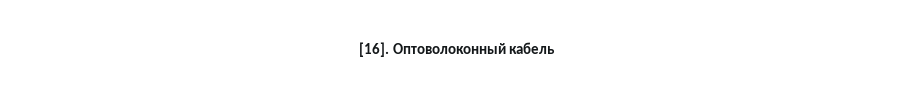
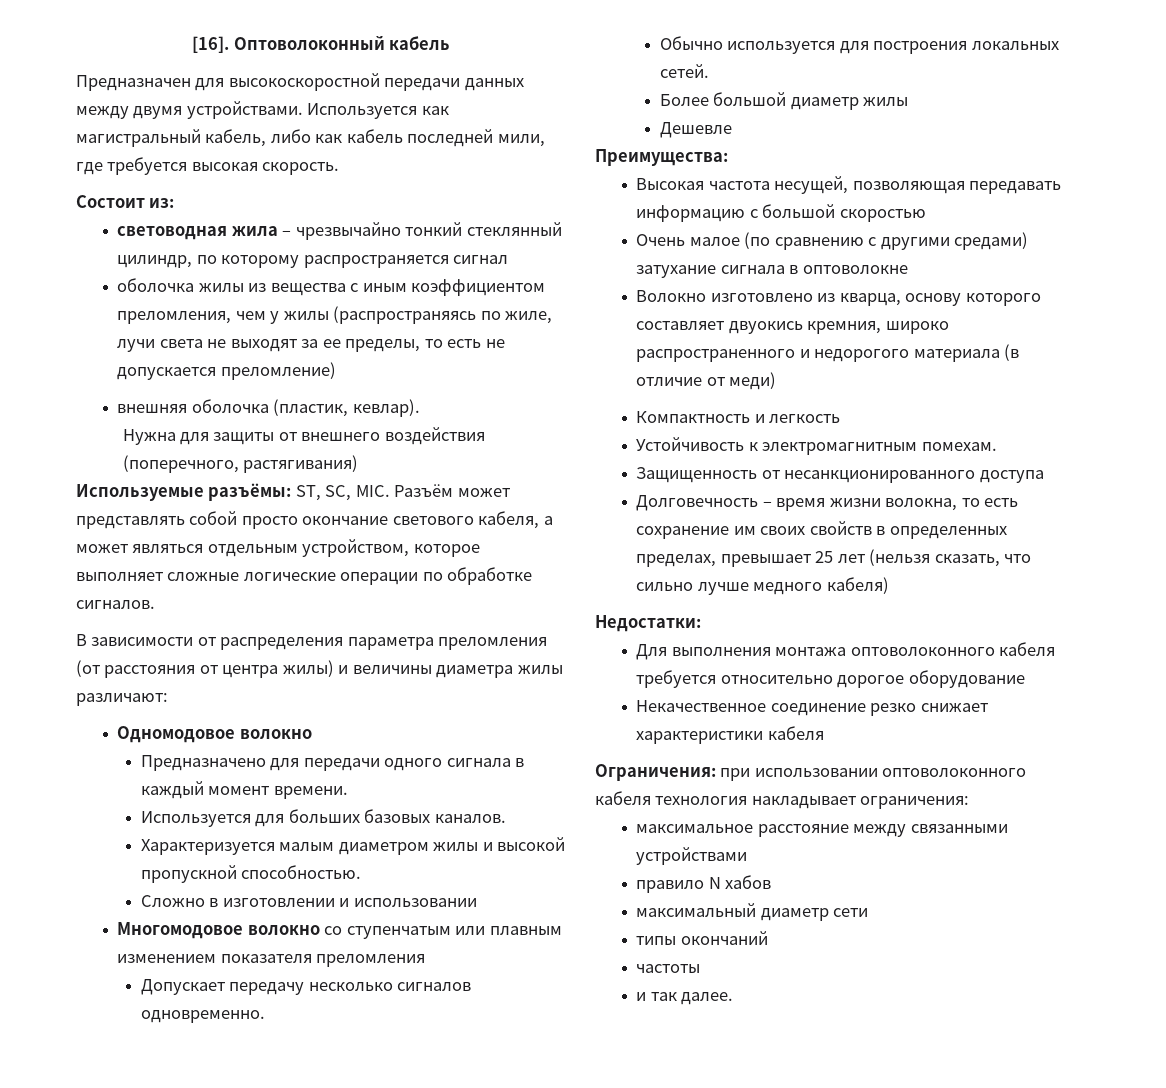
+ Предназначен для высокоскоростной передачи данных между двумя устройствами. Используется как магистральный кабель, либо как кабель последней мили, где требуется высокая скорость.
+ Состоит из:
+ световодная жила – чрезвычайно тонкий стеклянный цилиндр, по которому распространяется сигнал
+ оболочка жилы из вещества с иным коэффициентом преломления, чем у жилы (распространяясь по жиле, лучи света не выходят за ее пределы, то есть не допускается преломление)
+ внешняя оболочка (пластик, кевлар).
+ Нужна для защиты от внешнего воздействия (поперечного, растягивания)
+ Используемые разъёмы: ST, SC, MIC. Разъём может представлять собой просто окончание светового кабеля, а может являться отдельным устройством, которое выполняет сложные логические операции по обработке сигналов.
+ В зависимости от распределения параметра преломления (от расстояния от центра жилы) и величины диаметра жилы различают:
+ Одномодовое волокно
+ Предназначено для передачи одного сигнала в каждый момент времени.
+ Используется для больших базовых каналов.
+ Характеризуется малым диаметром жилы и высокой пропускной способностью.
+ Сложно в изготовлении и использовании
+ Многомодовое волокно со ступенчатым или плавным изменением показателя преломления
+ Допускает передачу несколько сигналов одновременно.
+ Обычно используется для построения локальных сетей.
+ Более большой диаметр жилы
+ Дешевле
+ Преимущества:
+ Высокая частота несущей, позволяющая передавать информацию с большой скоростью
+ Очень малое (по сравнению с другими средами) затухание сигнала в оптоволокне
+ Волокно изготовлено из кварца, основу которого составляет двуокись кремния, широко распространенного и недорогого материала (в отличие от меди)
+ Компактность и легкость
+ Устойчивость к электромагнитным помехам.
+ Защищенность от несанкционированного доступа
+ Долговечность – время жизни волокна, то есть сохранение им своих свойств в определенных пределах, превышает 25 лет (нельзя сказать, что сильно лучше медного кабеля)
+ Недостатки:
+ Для выполнения монтажа оптоволоконного кабеля требуется относительно дорогое оборудование
+ Некачественное соединение резко снижает характеристики кабеля
+ Ограничения: при использовании оптоволоконного кабеля технология накладывает ограничения:
+ максимальное расстояние между связанными устройствами
+ правило N хабов
+ максимальный диаметр сети
+ типы окончаний
+ частоты
+ и так далее.

